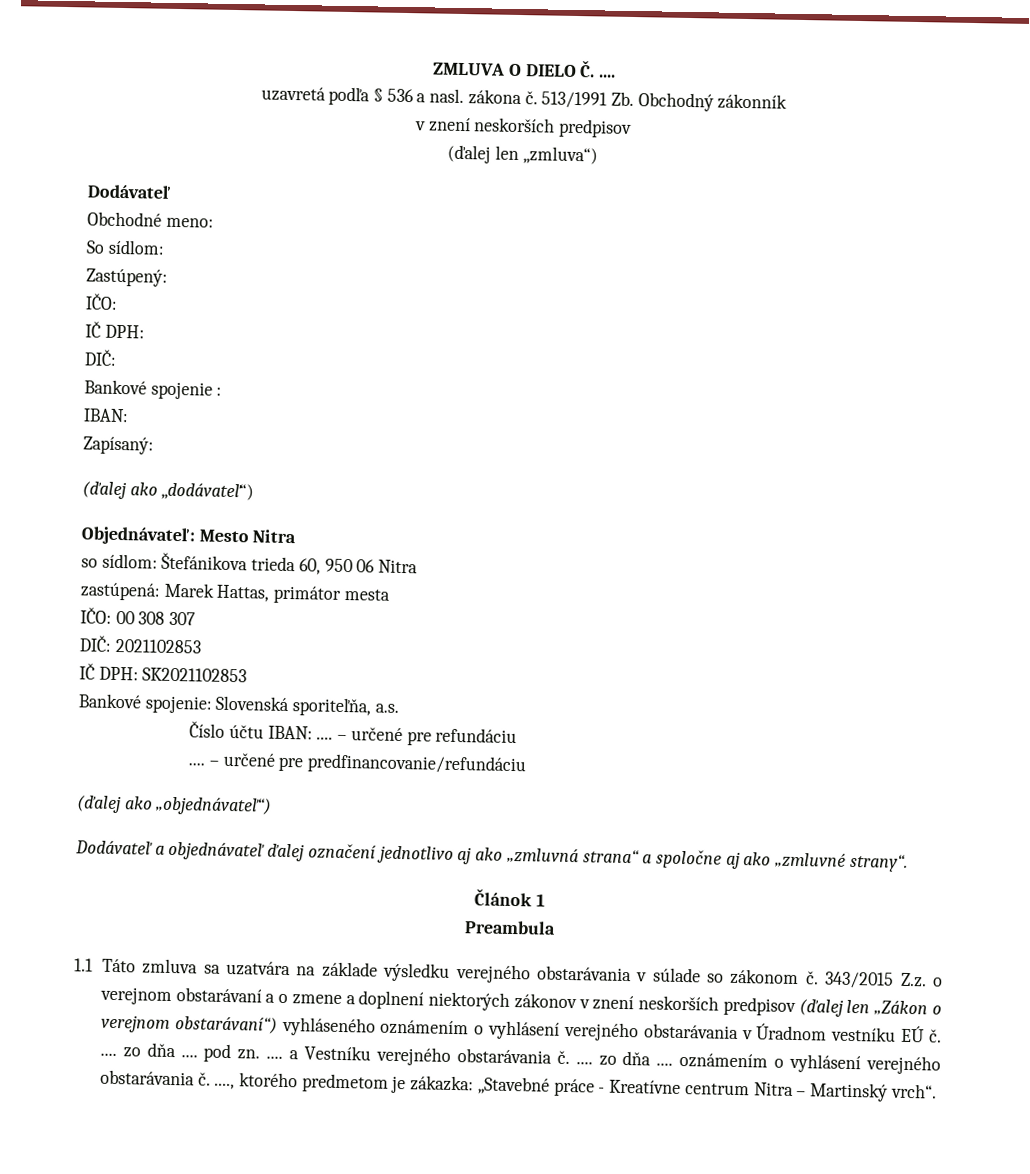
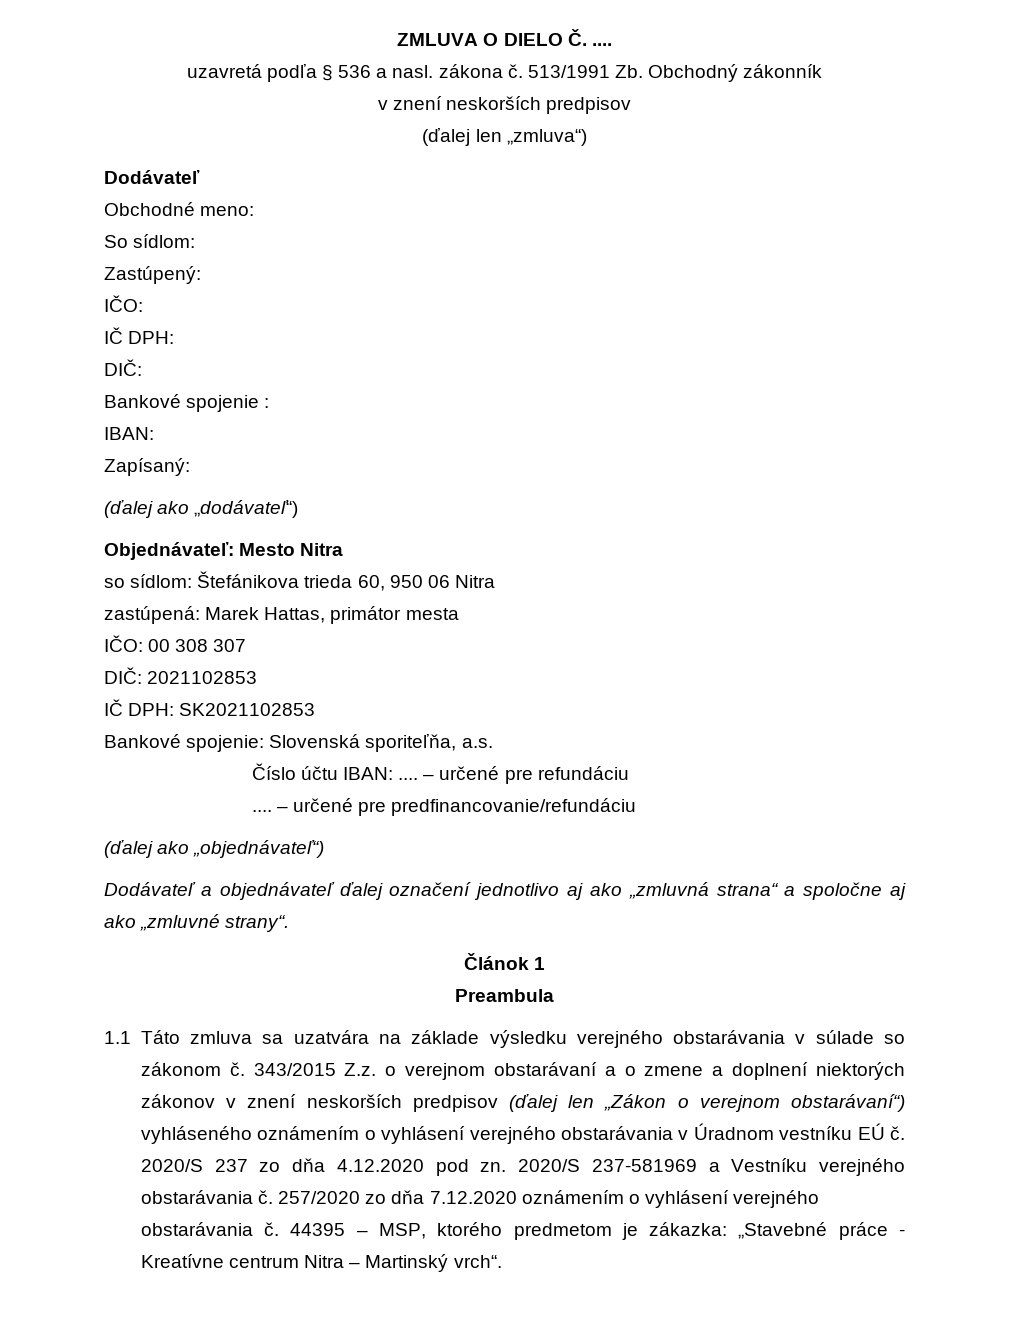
- 343/2015 Z.z. o verejnom obstarávaní a o zmene a doplnení niektorých zákonov v znení neskorších predpisov (ďalej len „Zákon o verejnom obstarávaní“) vyhláseného oznámením o vyhlásení verejného obstarávania v Úradnom vestníku EÚ č. .... zo dňa .... pod zn. .... a Vestníku verejného obstarávania č. .... zo dňa .... oznámením o vyhlásení verejného obstarávania č. ...., ktorého predmetom je zákazka: „Stavebné práce - Kreatívne centrum Nitra – Martinský vrch“.
+ 343/2015 Z.z. o verejnom obstarávaní a o zmene a doplnení niektorých zákonov v znení neskorších predpisov (ďalej len „Zákon o verejnom obstarávaní“) vyhláseného oznámením o vyhlásení verejného obstarávania v Úradnom vestníku EÚ č. 2020/S 237 zo dňa 4.12.2020 pod zn. 2020/S 237-581969 a Vestníku verejného obstarávania č. 257/2020 zo dňa 7.12.2020 oznámením o vyhlásení verejného obstarávania č. 44395 – MSP, ktorého predmetom je zákazka: „Stavebné práce - Kreatívne centrum Nitra – Martinský vrch“.

